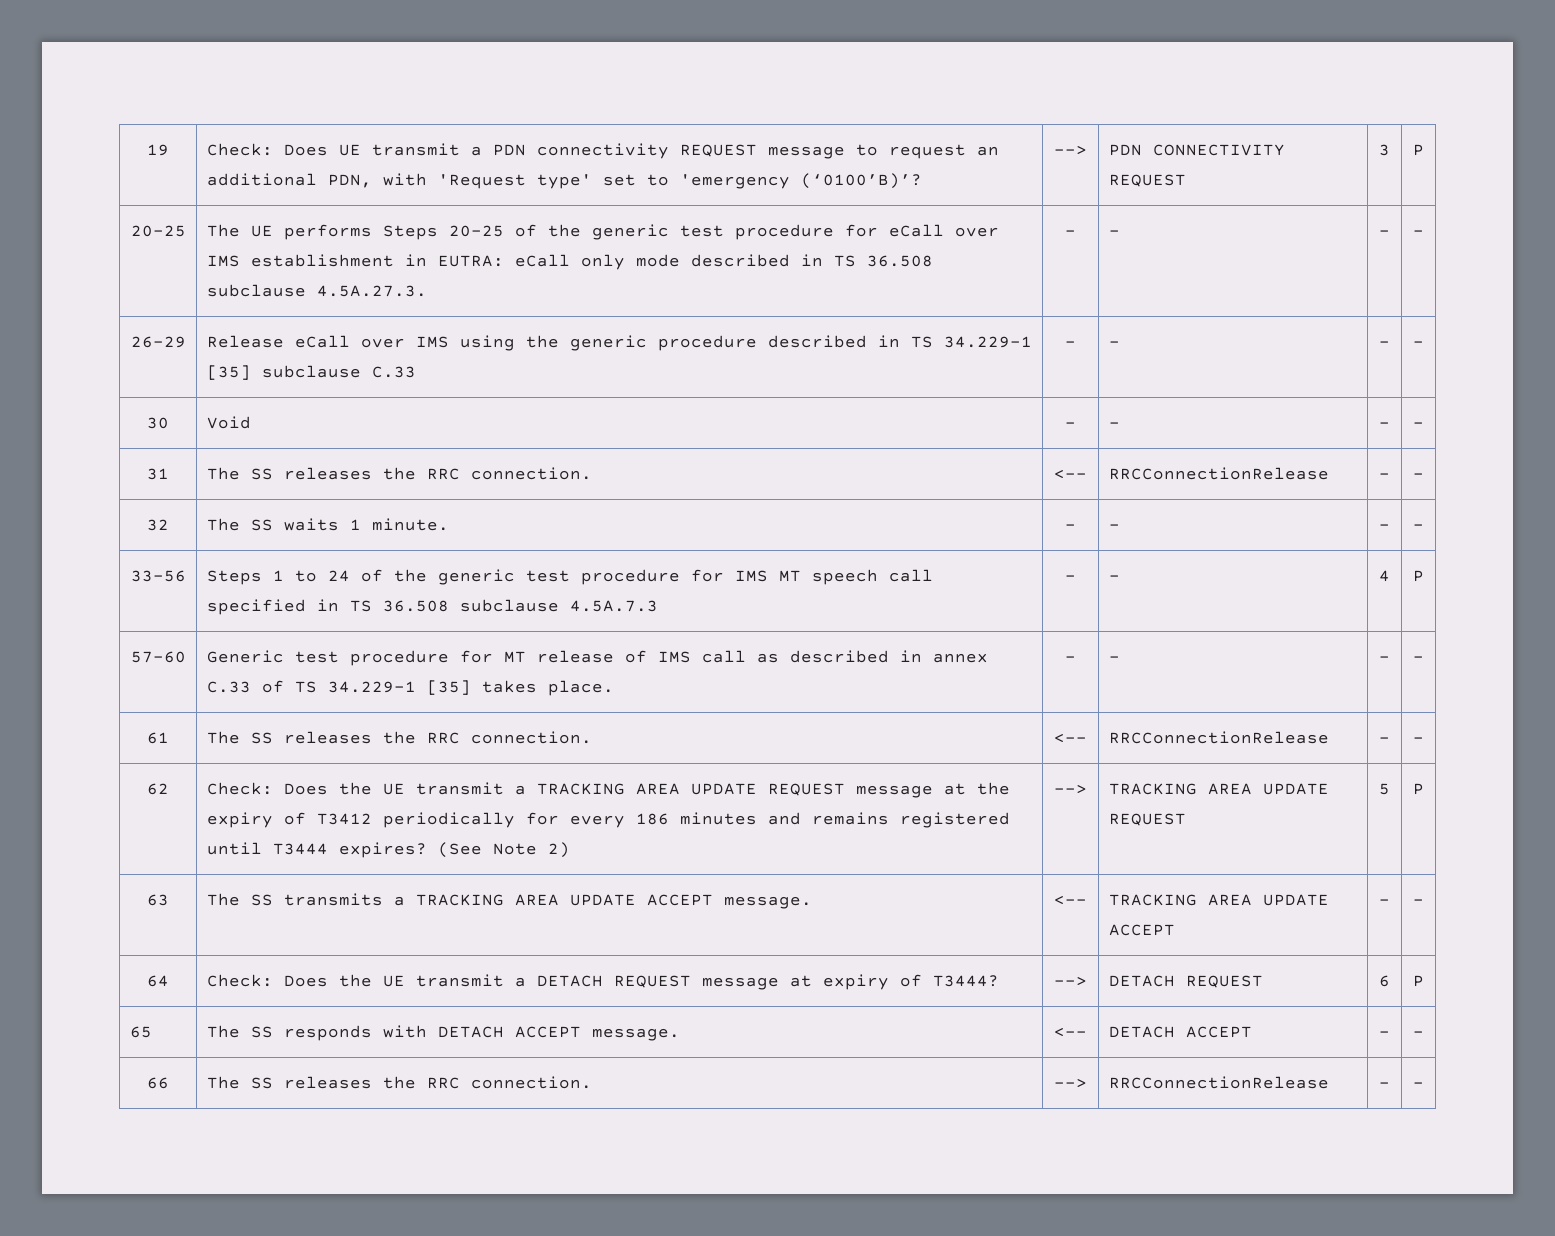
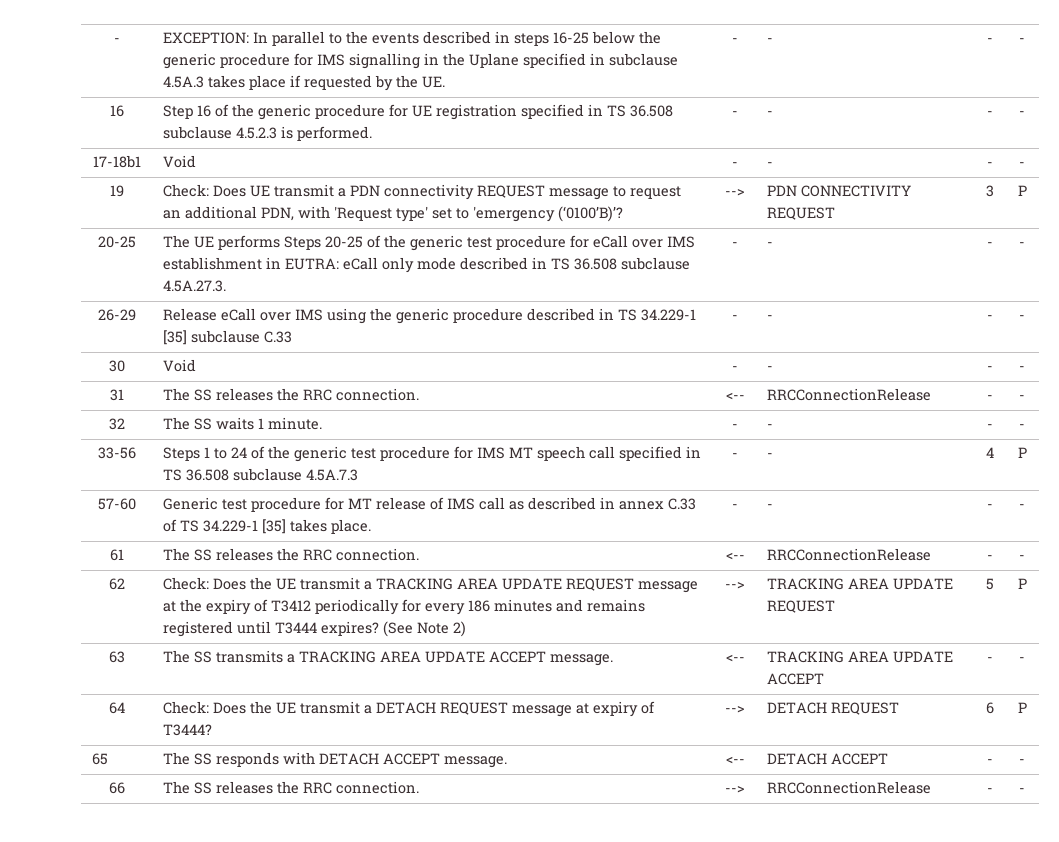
+ - | EXCEPTION: In parallel to the events described in steps 16-25 below the generic procedure for IMS signalling in the Uplane specified in subclause 4.5A.3 takes place if requested by the UE. | - | - | - | -
+ 16 | Step 16 of the generic procedure for UE registration specified in TS 36.508 subclause 4.5.2.3 is performed. | - | - | - | -
+ 17-18b1 | Void | - | - | - | -

